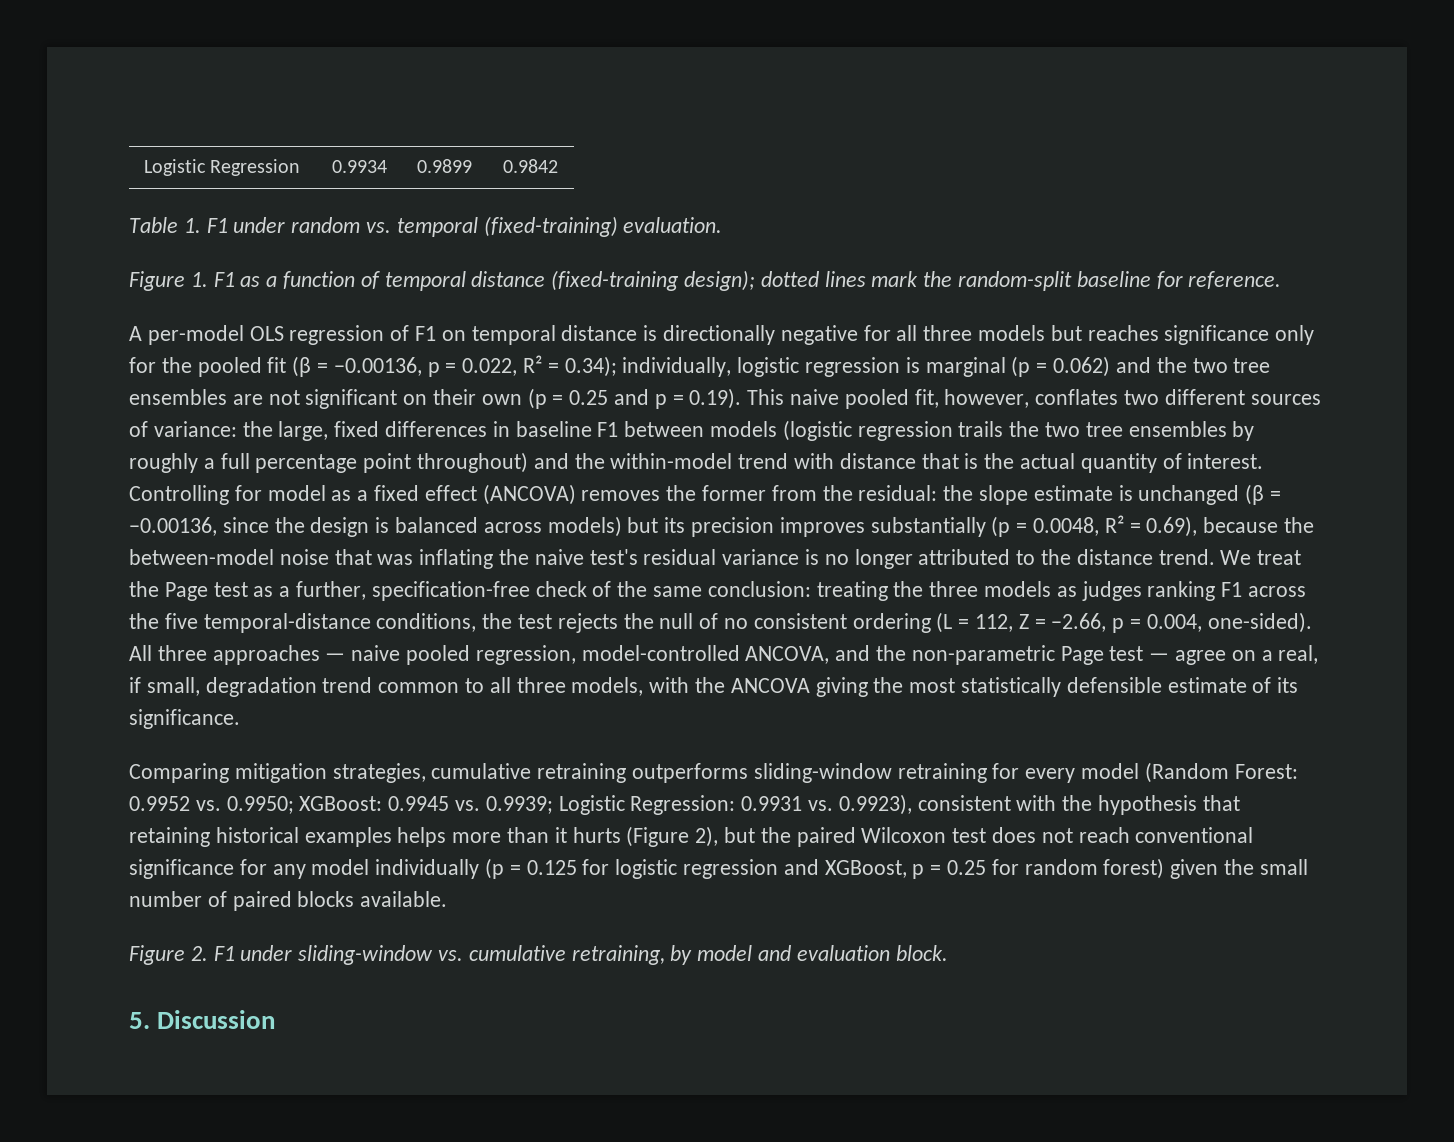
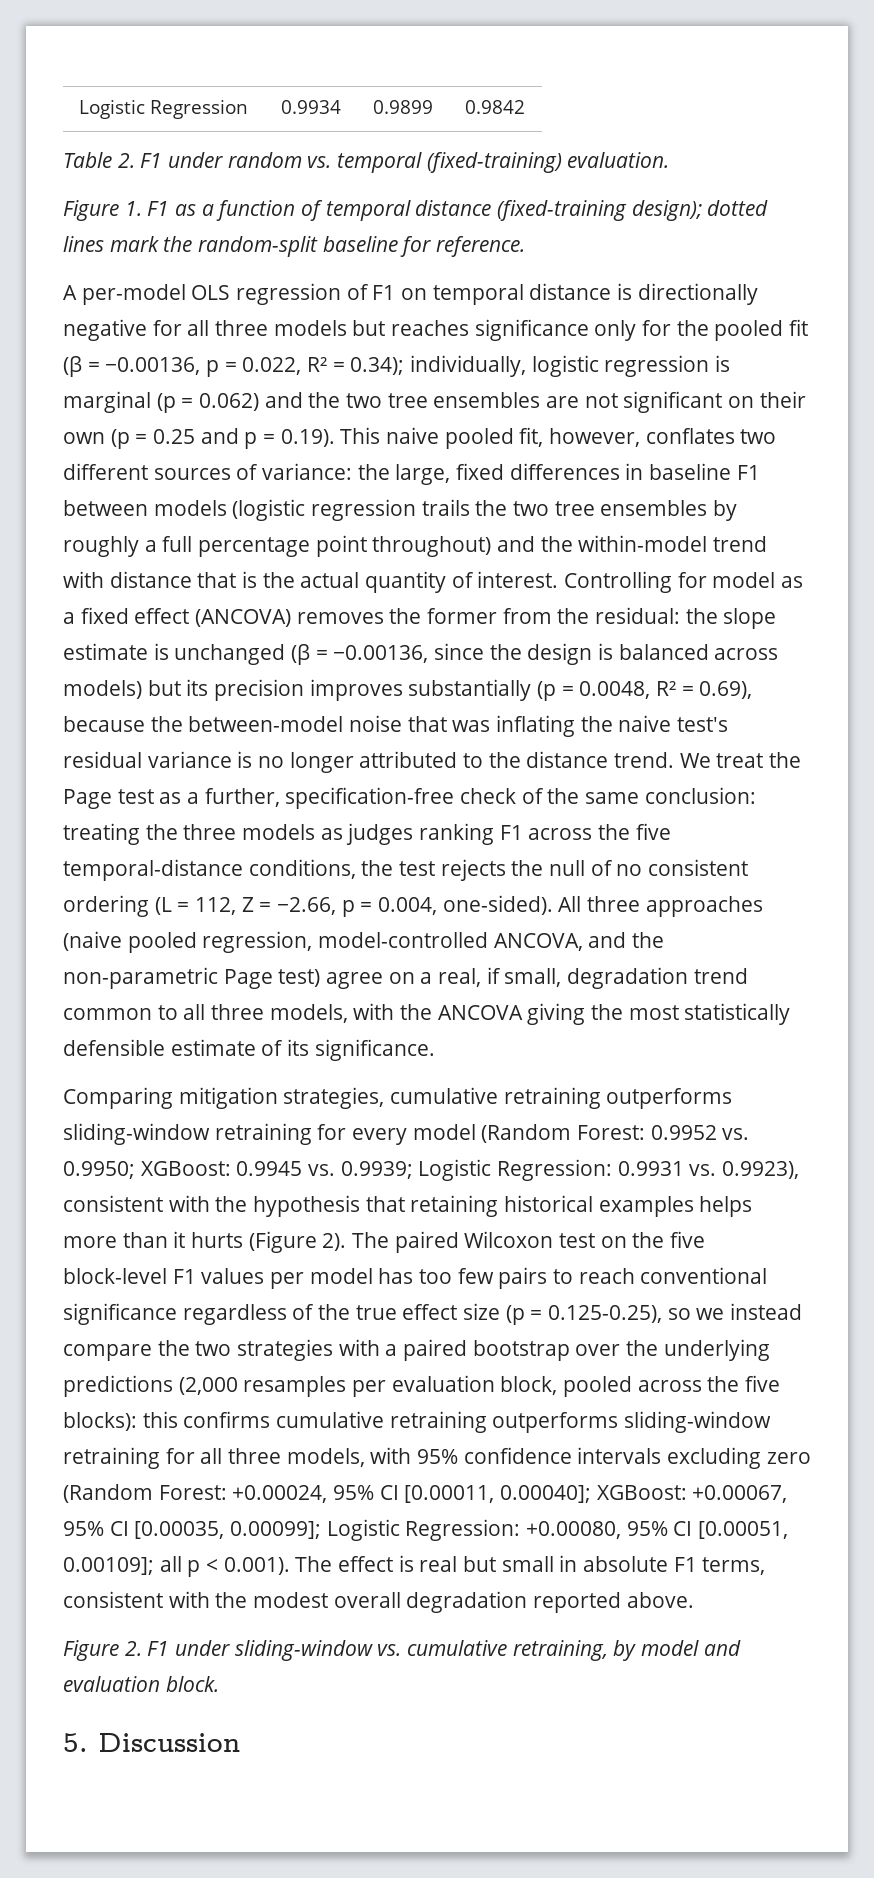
- Table 1. F1 under random vs. temporal (fixed-training) evaluation.
+ Table 2. F1 under random vs. temporal (fixed-training) evaluation.
- All three approaches — naive pooled regression, model-controlled ANCOVA, and the non-parametric Page test — agree on a real, if small, degradation trend common to all three models, with the ANCOVA giving the most statistically defensible estimate of its significance.
+ All three approaches (naive pooled regression, model-controlled ANCOVA, and the non-parametric Page test) agree on a real, if small, degradation trend common to all three models, with the ANCOVA giving the most statistically defensible estimate of its significance.
- Comparing mitigation strategies, cumulative retraining outperforms sliding-window retraining for every model (Random Forest: 0.9952 vs. 0.9950; XGBoost: 0.9945 vs. 0.9939; Logistic Regression: 0.9931 vs. 0.9923), consistent with the hypothesis that retaining historical examples helps more than it hurts (Figure 2), but the paired Wilcoxon test does not reach conventional significance for any model individually (p = 0.125 for logistic regression and XGBoost, p = 0.25 for random forest) given the small number of paired blocks available.
+ Comparing mitigation strategies, cumulative retraining outperforms sliding-window retraining for every model (Random Forest: 0.9952 vs. 0.9950; XGBoost: 0.9945 vs. 0.9939; Logistic Regression: 0.9931 vs. 0.9923), consistent with the hypothesis that retaining historical examples helps more than it hurts (Figure 2). The paired Wilcoxon test on the five block-level F1 values per model has too few pairs to reach conventional significance regardless of the true effect size (p = 0.125-0.25), so we instead compare the two strategies with a paired bootstrap over the underlying predictions (2,000 resamples per evaluation block, pooled across the five blocks): this confirms cumulative retraining outperforms sliding-window retraining for all three models, with 95% confidence intervals excluding zero (Random Forest: +0.00024, 95% CI [0.00011, 0.00040]; XGBoost: +0.00067, 95% CI [0.00035, 0.00099]; Logistic Regression: +0.00080, 95% CI [0.00051, 0.00109]; all p < 0.001). The effect is real but small in absolute F1 terms, consistent with the modest overall degradation reported above.

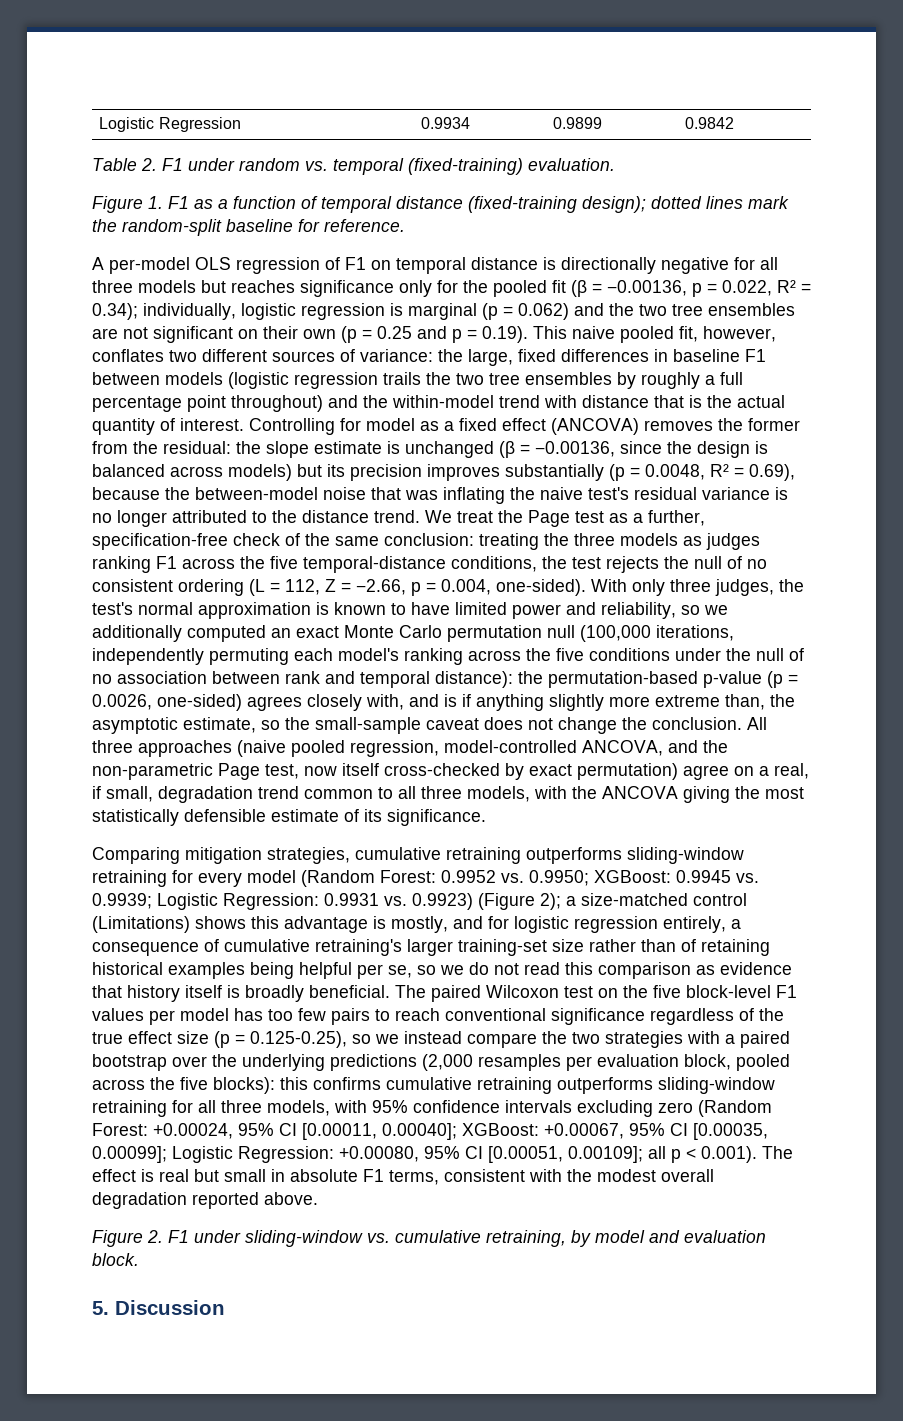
+ With only three judges, the test's normal approximation is known to have limited power and reliability, so we additionally computed an exact Monte Carlo permutation null (100,000 iterations, independently permuting each model's ranking across the five conditions under the null of no association between rank and temporal distance): the permutation-based p-value (p = 0.0026, one-sided) agrees closely with, and is if anything slightly more extreme than, the asymptotic estimate, so the small-sample caveat does not change the conclusion.
- All three approaches (naive pooled regression, model-controlled ANCOVA, and the non-parametric Page test) agree on a real, if small, degradation trend common to all three models, with the ANCOVA giving the most statistically defensible estimate of its significance.
+ All three approaches (naive pooled regression, model-controlled ANCOVA, and the non-parametric Page test, now itself cross-checked by exact permutation) agree on a real, if small, degradation trend common to all three models, with the ANCOVA giving the most statistically defensible estimate of its significance.
- Comparing mitigation strategies, cumulative retraining outperforms sliding-window retraining for every model (Random Forest: 0.9952 vs. 0.9950; XGBoost: 0.9945 vs. 0.9939; Logistic Regression: 0.9931 vs. 0.9923), consistent with the hypothesis that retaining historical examples helps more than it hurts (Figure 2).
+ Comparing mitigation strategies, cumulative retraining outperforms sliding-window retraining for every model (Random Forest: 0.9952 vs. 0.9950; XGBoost: 0.9945 vs. 0.9939; Logistic Regression: 0.9931 vs. 0.9923) (Figure 2); a size-matched control (Limitations) shows this advantage is mostly, and for logistic regression entirely, a consequence of cumulative retraining's larger training-set size rather than of retaining historical examples being helpful per se, so we do not read this comparison as evidence that history itself is broadly beneficial.

